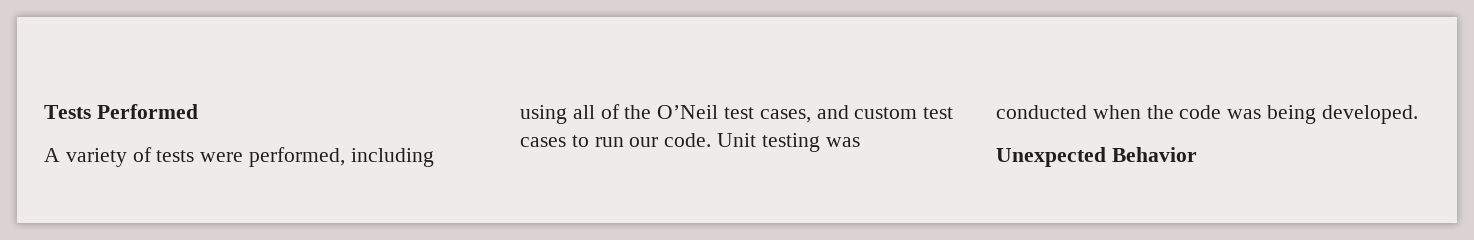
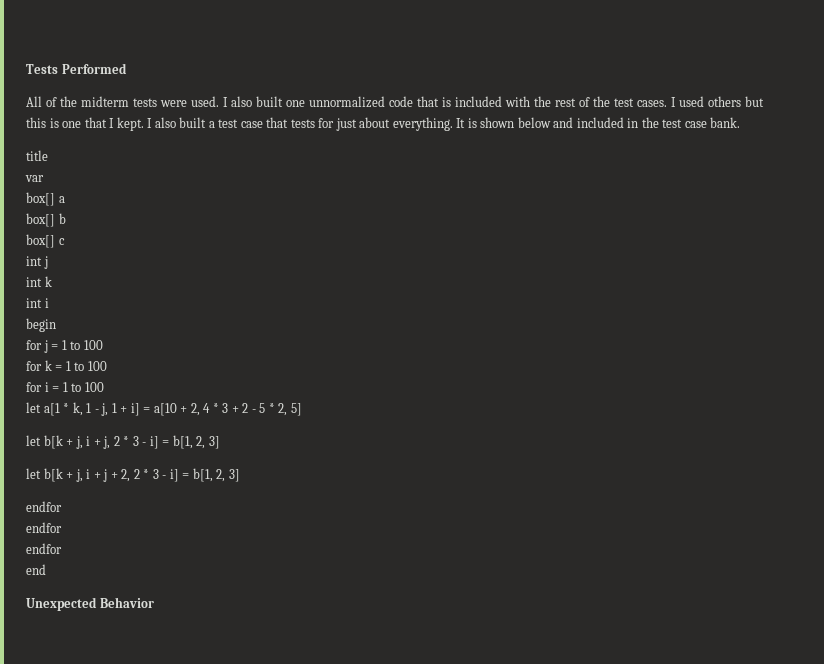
- A variety of tests were performed, including using all of the O’Neil test cases, and custom test cases to run our code. Unit testing was conducted when the code was being developed.
+ All of the midterm tests were used. I also built one unnormalized code that is included with the rest of the test cases. I used others but this is one that I kept. I also built a test case that tests for just about everything. It is shown below and included in the test case bank.
+ title
+ var
+ box[] a
+ box[] b
+ box[] c
+ int j
+ int k
+ int i
+ begin
+ for j = 1 to 100
+ for k = 1 to 100
+ for i = 1 to 100
+ let a[1 * k, 1 - j, 1 + i] = a[10 + 2, 4 * 3 + 2 - 5 * 2, 5]
+ let b[k + j, i + j, 2 * 3 - i] = b[1, 2, 3]
+ let b[k + j, i + j + 2, 2 * 3 - i] = b[1, 2, 3]
+ endfor
+ endfor
+ endfor
+ end

